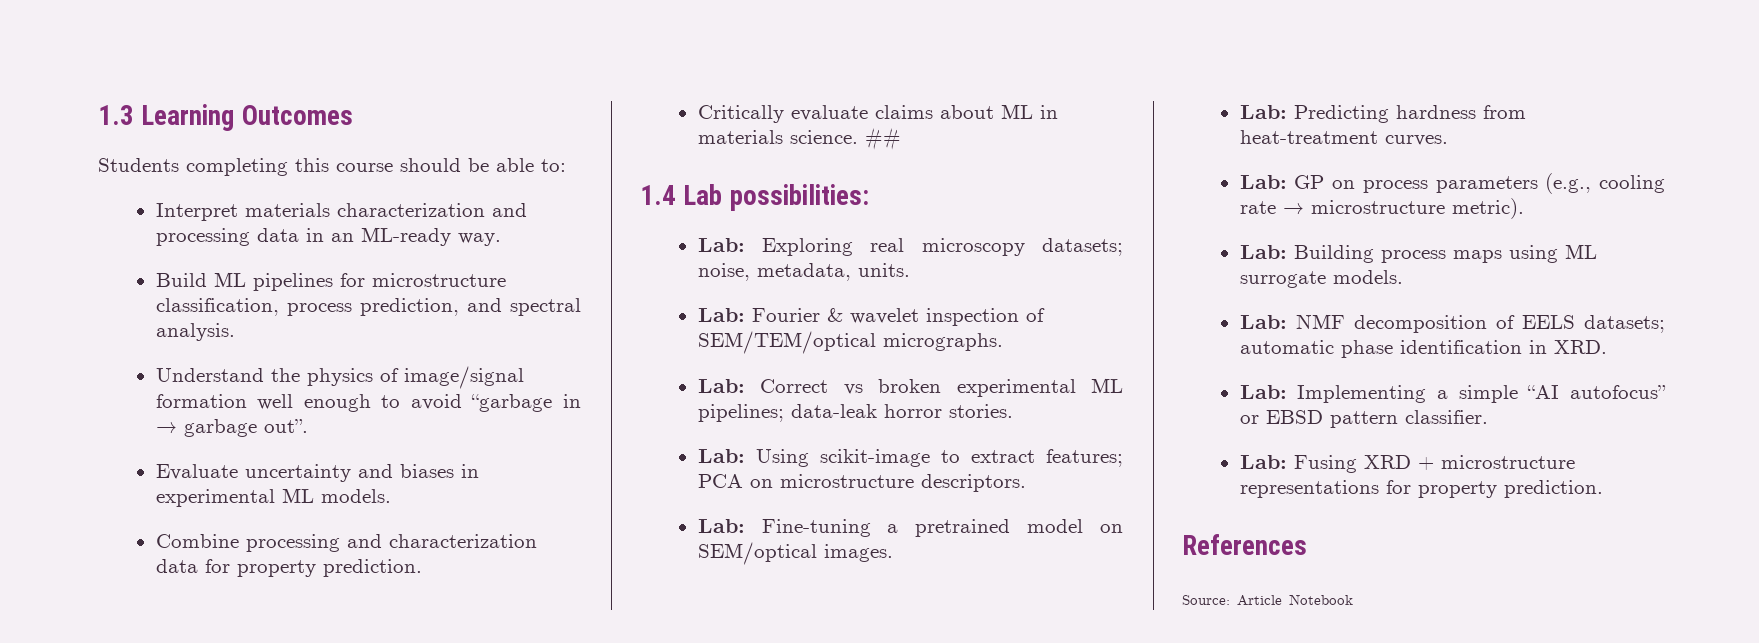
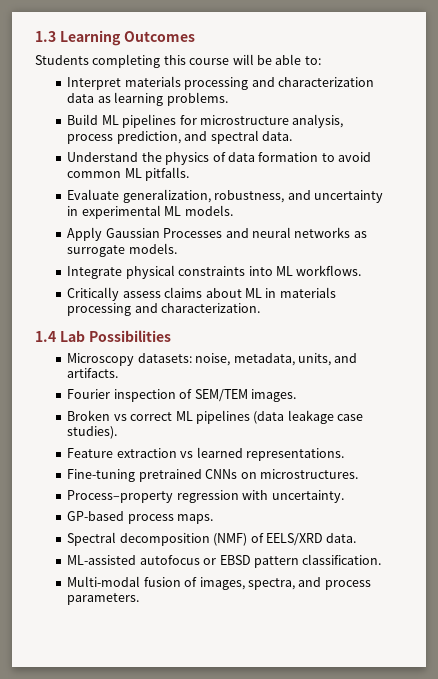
- Students completing this course should be able to:
+ Students completing this course will be able to:
- Interpret materials characterization and processing data in an ML-ready way.
+ Interpret materials processing and characterization data as learning problems.
- Build ML pipelines for microstructure classification, process prediction, and spectral analysis.
+ Build ML pipelines for microstructure analysis, process prediction, and spectral data.
- Understand the physics of image/signal formation well enough to avoid “garbage in → garbage out”.
- Evaluate uncertainty and biases in experimental ML models.
- Combine processing and characterization data for property prediction.
+ Understand the physics of data formation to avoid common ML pitfalls.
+ Evaluate generalization, robustness, and uncertainty in experimental ML models.
+ Apply Gaussian Processes and neural networks as surrogate models.
+ Integrate physical constraints into ML workflows.
- Critically evaluate claims about ML in materials science. ##
+ Critically assess claims about ML in materials processing and characterization.
- 1.4 Lab possibilities:
- Lab: Exploring real microscopy datasets; noise, metadata, units.
- Lab: Fourier & wavelet inspection of SEM/TEM/optical micrographs.
- Lab: Correct vs broken experimental ML pipelines; data-leak horror stories.
- Lab: Using scikit-image to extract features; PCA on microstructure descriptors.
- Lab: Fine-tuning a pretrained model on SEM/optical images.
- Lab: Predicting hardness from heat-treatment curves.
- Lab: GP on process parameters (e.g., cooling rate → microstructure metric).
- Lab: Building process maps using ML surrogate models.
- Lab: NMF decomposition of EELS datasets; automatic phase identification in XRD.
- Lab: Implementing a simple “AI autofocus” or EBSD pattern classifier.
- Lab: Fusing XRD + microstructure representations for property prediction.
- References
- Source: Article Notebook
+ 1.4 Lab Possibilities
+ Microscopy datasets: noise, metadata, units, and artifacts.
+ Fourier inspection of SEM/TEM images.
+ Broken vs correct ML pipelines (data leakage case studies).
+ Feature extraction vs learned representations.
+ Fine-tuning pretrained CNNs on microstructures.
+ Process–property regression with uncertainty.
+ GP-based process maps.
+ Spectral decomposition (NMF) of EELS/XRD data.
+ ML-assisted autofocus or EBSD pattern classification.
+ Multi-modal fusion of images, spectra, and process parameters.

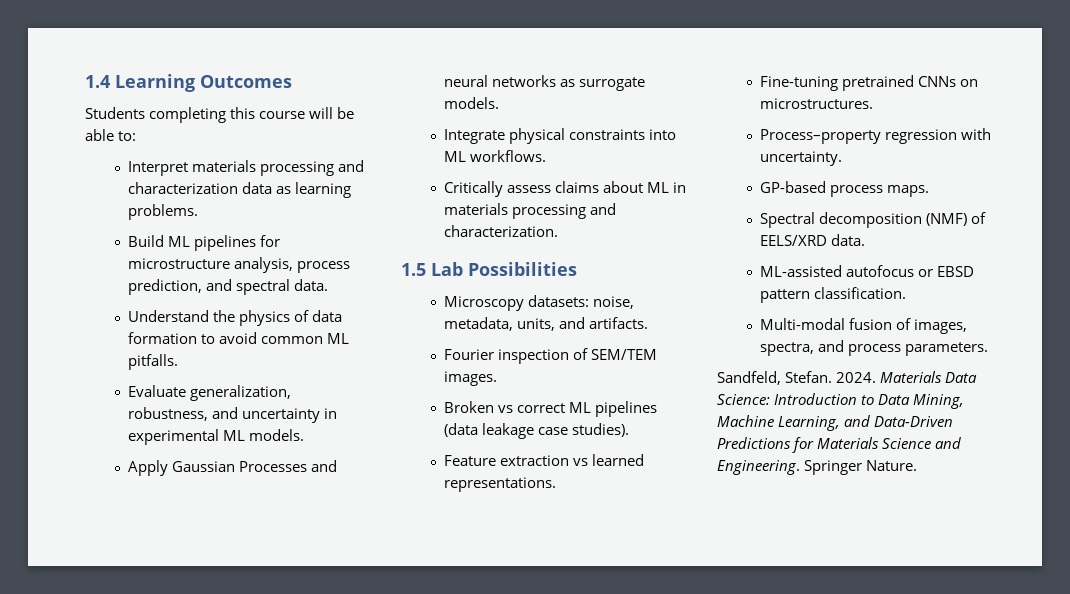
- 1.3 Learning Outcomes
+ 1.4 Learning Outcomes
- 1.4 Lab Possibilities
+ 1.5 Lab Possibilities
+ Sandfeld, Stefan. 2024. Materials Data Science: Introduction to Data Mining, Machine Learning, and Data-Driven Predictions for Materials Science and Engineering. Springer Nature.

